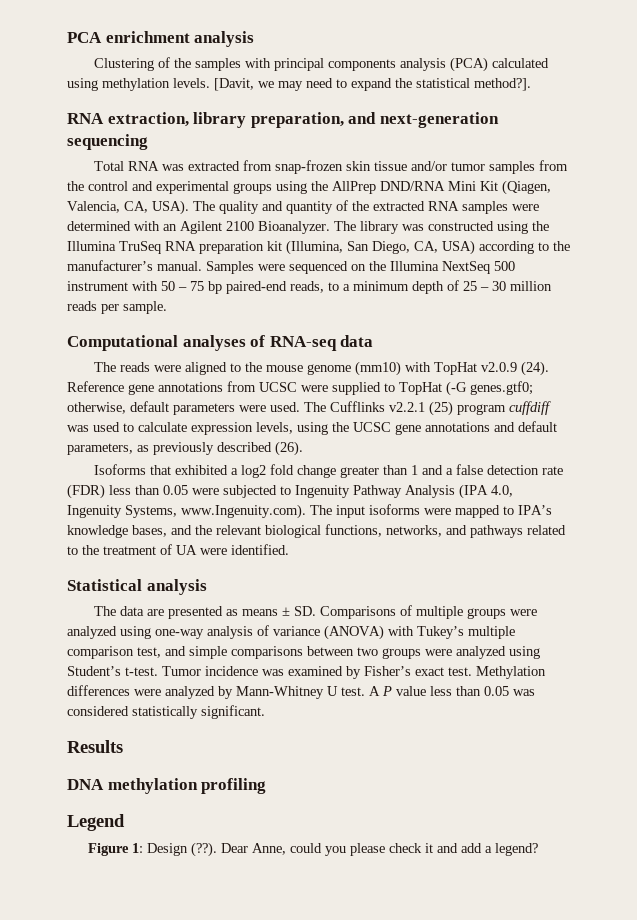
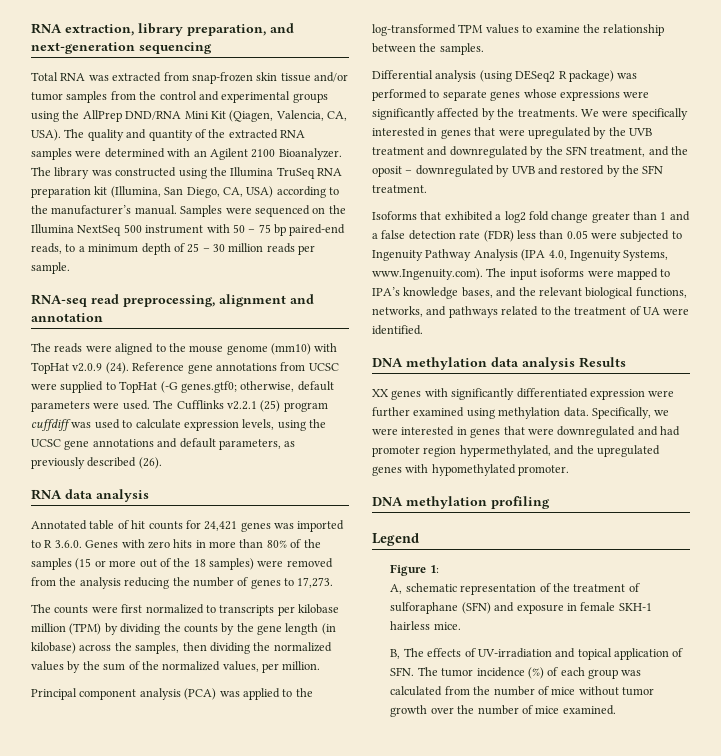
- PCA enrichment analysis
- Clustering of the samples with principal components analysis (PCA) calculated using methylation levels. [Davit, we may need to expand the statistical method?].
- Computational analyses of RNA-seq data
+ RNA-seq read preprocessing, alignment and annotation
+ RNA data analysis
+ Annotated table of hit counts for 24,421 genes was imported to R 3.6.0. Genes with zero hits in more than 80% of the samples (15 or more out of the 18 samples) were removed from the analysis reducing the number of genes to 17,273.
+ The counts were first normalized to transcripts per kilobase million (TPM) by dividing the counts by the gene length (in kilobase) across the samples, then dividing the normalized values by the sum of the normalized values, per million.
+ Principal component analysis (PCA) was applied to the log-transformed TPM values to examine the relationship between the samples.
+ Differential analysis (using DESeq2 R package) was performed to separate genes whose expressions were significantly affected by the treatments. We were specifically interested in genes that were upregulated by the UVB treatment and downregulated by the SFN treatment, and the oposit – downregulated by UVB and restored by the SFN treatment.
- Statistical analysis
- The data are presented as means ± SD. Comparisons of multiple groups were analyzed using one-way analysis of variance (ANOVA) with Tukey’s multiple comparison test, and simple comparisons between two groups were analyzed using Student’s t-test. Tumor incidence was examined by Fisher’s exact test. Methylation differences were analyzed by Mann-Whitney U test. A P value less than 0.05 was considered statistically significant.
- Results
+ DNA methylation data analysis Results
+ XX genes with significantly differentiated expression were further examined using methylation data. Specifically, we were interested in genes that were downregulated and had promoter region hypermethylated, and the upregulated genes with hypomethylated promoter.
- Figure 1: Design (??). Dear Anne, could you please check it and add a legend?
+ Figure 1:
+ A, schematic representation of the treatment of sulforaphane (SFN) and exposure in female SKH-1 hairless mice.
+ B, The effects of UV-irradiation and topical application of SFN. The tumor incidence (%) of each group was calculated from the number of mice without tumor growth over the number of mice examined.

